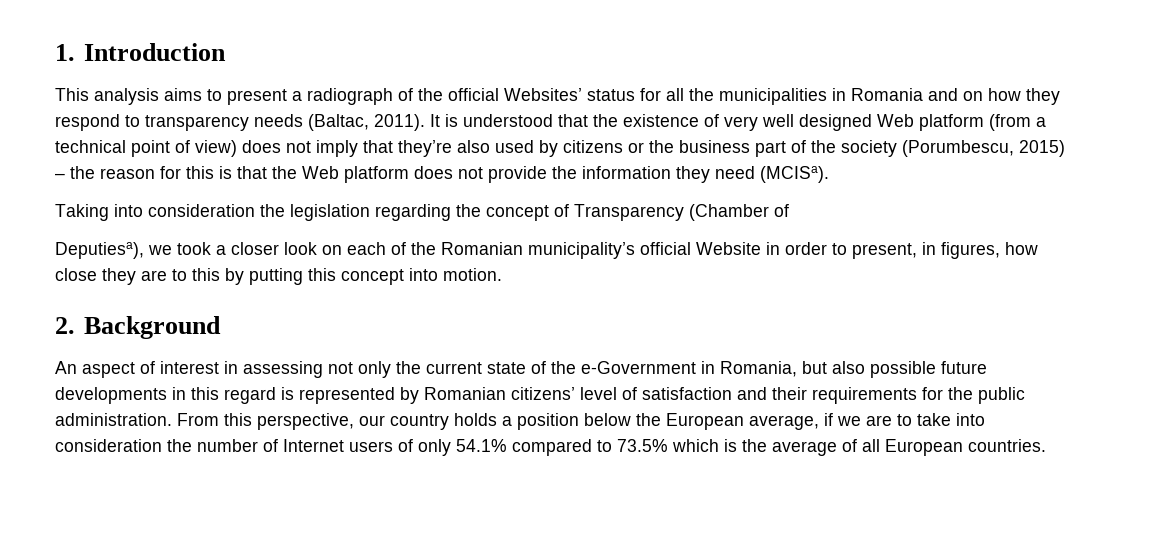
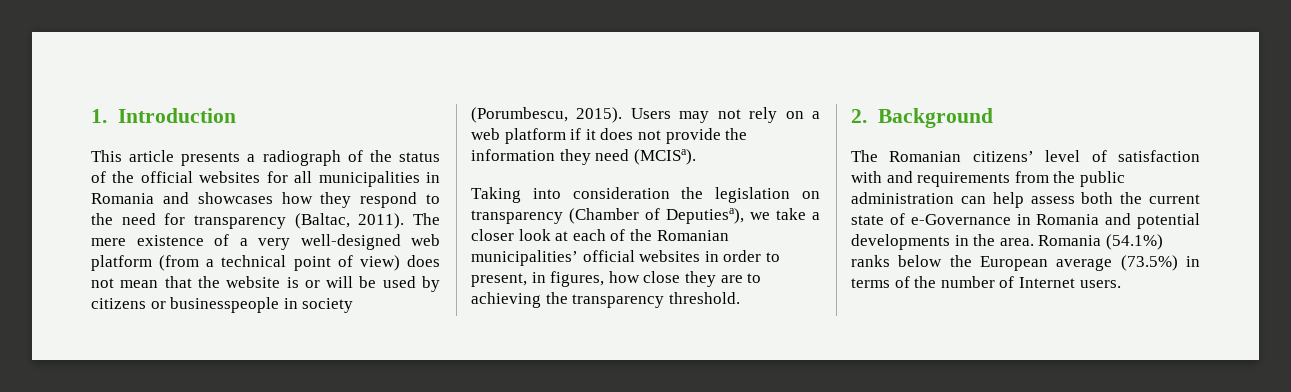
- This analysis aims to present a radiograph of the official Websites’ status for all the municipalities in Romania and on how they respond to transparency needs (Baltac, 2011). It is understood that the existence of very well designed Web platform (from a technical point of view) does not imply that they’re also used by citizens or the business part of the society (Porumbescu, 2015) – the reason for this is that the Web platform does not provide the information they need (MCISa).
+ This article presents a radiograph of the status of the official websites for all municipalities in Romania and showcases how they respond to the need for transparency (Baltac, 2011). The mere existence of a very well-designed web platform (from a technical point of view) does not mean that the website is or will be used by citizens or businesspeople in society (Porumbescu, 2015). Users may not rely on a web platform if it does not provide the information they need (MCISa).
- Taking into consideration the legislation regarding the concept of Transparency (Chamber of
- Deputiesa), we took a closer look on each of the Romanian municipality’s official Website in order to present, in figures, how close they are to this by putting this concept into motion.
+ Taking into consideration the legislation on transparency (Chamber of Deputiesa), we take a closer look at each of the Romanian municipalities’ official websites in order to present, in figures, how close they are to achieving the transparency threshold.
  2. Background
- An aspect of interest in assessing not only the current state of the e-Government in Romania, but also possible future developments in this regard is represented by Romanian citizens’ level of satisfaction and their requirements for the public administration. From this perspective, our country holds a position below the European average, if we are to take into consideration the number of Internet users of only 54.1% compared to 73.5% which is the average of all European countries.
+ The Romanian citizens’ level of satisfaction with and requirements from the public administration can help assess both the current state of e-Governance in Romania and potential developments in the area. Romania (54.1%) ranks below the European average (73.5%) in terms of the number of Internet users.

